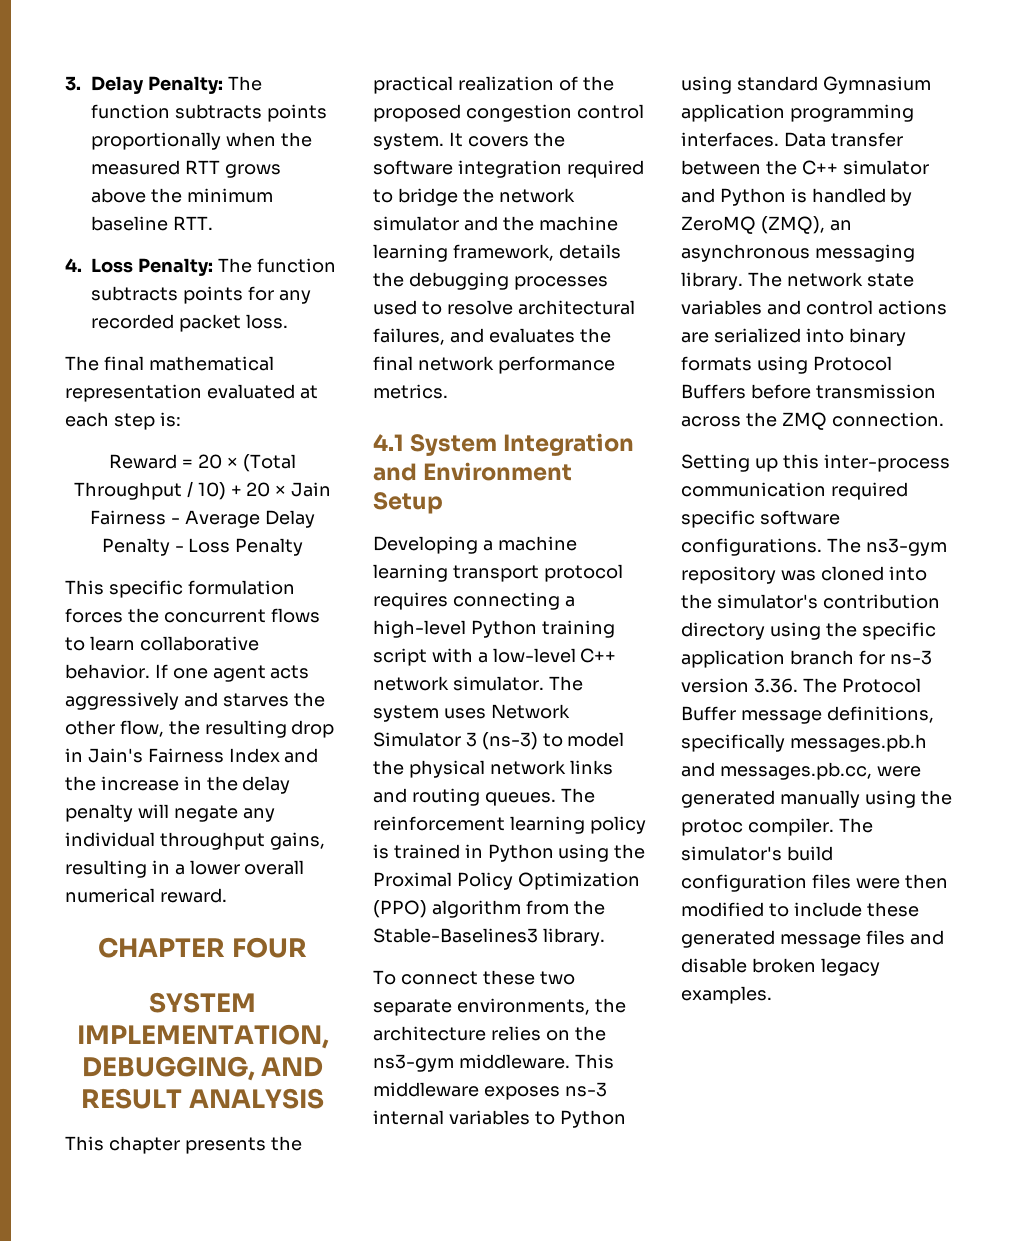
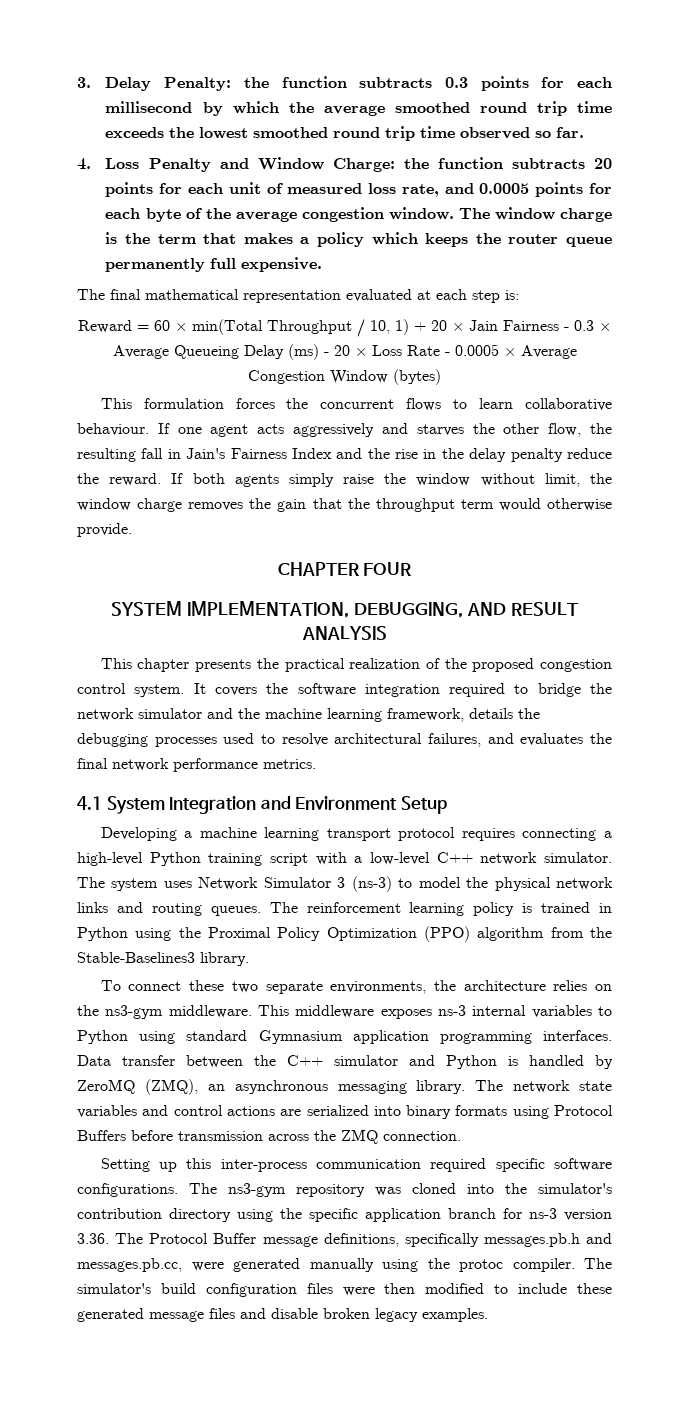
- 3. Delay Penalty: The function subtracts points proportionally when the measured RTT grows above the minimum baseline RTT.
- 4. Loss Penalty: The function subtracts points for any recorded packet loss.
+ 3. Delay Penalty: the function subtracts 0.3 points for each millisecond by which the average smoothed round trip time exceeds the lowest smoothed round trip time observed so far.
+ 4. Loss Penalty and Window Charge: the function subtracts 20 points for each unit of measured loss rate, and 0.0005 points for each byte of the average congestion window. The window charge is the term that makes a policy which keeps the router queue permanently full expensive.
- Reward = 20 × (Total Throughput / 10) + 20 × Jain Fairness - Average Delay Penalty - Loss Penalty
- This specific formulation forces the concurrent flows to learn collaborative behavior.
+ Reward = 60 × min(Total Throughput / 10, 1) + 20 × Jain Fairness - 0.3 × Average Queueing Delay (ms) - 20 × Loss Rate - 0.0005 × Average Congestion Window (bytes)
+ This formulation forces the concurrent flows to learn collaborative behaviour.
- If one agent acts aggressively and starves the other flow, the resulting drop in Jain's Fairness Index and the increase in the delay penalty will negate any individual throughput gains, resulting in a lower overall numerical reward.
+ If one agent acts aggressively and starves the other flow, the resulting fall in Jain's Fairness Index and the rise in the delay penalty reduce the reward. If both agents simply raise the window without limit, the window charge removes the gain that the throughput term would otherwise provide.

